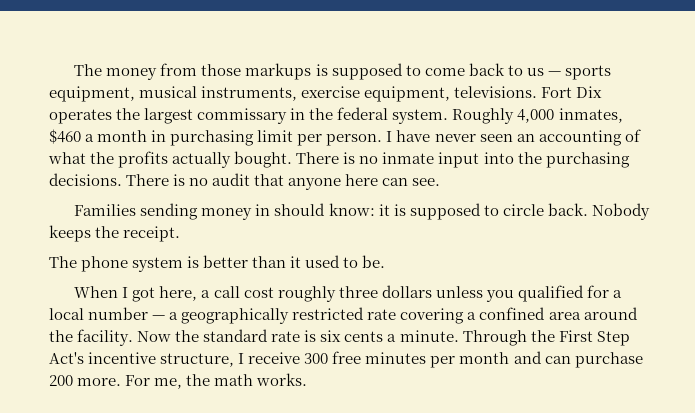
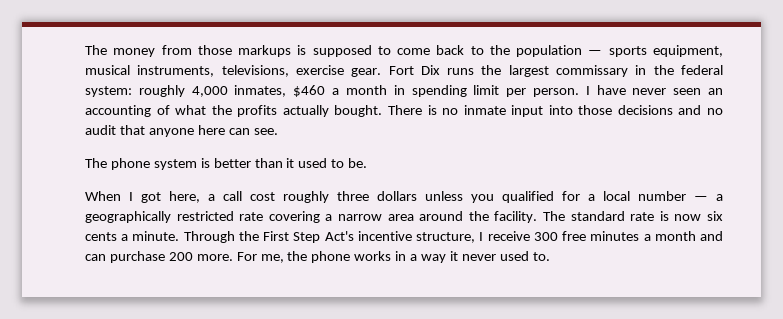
- The money from those markups is supposed to come back to us — sports equipment, musical instruments, exercise equipment, televisions.
+ The money from those markups is supposed to come back to the population — sports equipment, musical instruments, televisions, exercise gear.
- Fort Dix operates the largest commissary in the federal system. Roughly 4,000 inmates, $460 a month in purchasing limit per person.
+ Fort Dix runs the largest commissary in the federal system: roughly 4,000 inmates, $460 a month in spending limit per person.
- There is no inmate input into the purchasing decisions. There is no audit that anyone here can see.
+ There is no inmate input into those decisions and no audit that anyone here can see.
- Families sending money in should know: it is supposed to circle back. Nobody keeps the receipt.
- When I got here, a call cost roughly three dollars unless you qualified for a local number — a geographically restricted rate covering a confined area around the facility.
+ When I got here, a call cost roughly three dollars unless you qualified for a local number — a geographically restricted rate covering a narrow area around the facility.
- Now the standard rate is six cents a minute.
+ The standard rate is now six cents a minute.
- Through the First Step Act's incentive structure, I receive 300 free minutes per month and can purchase 200 more.
+ Through the First Step Act's incentive structure, I receive 300 free minutes a month and can purchase 200 more.
- For me, the math works.
+ For me, the phone works in a way it never used to.

